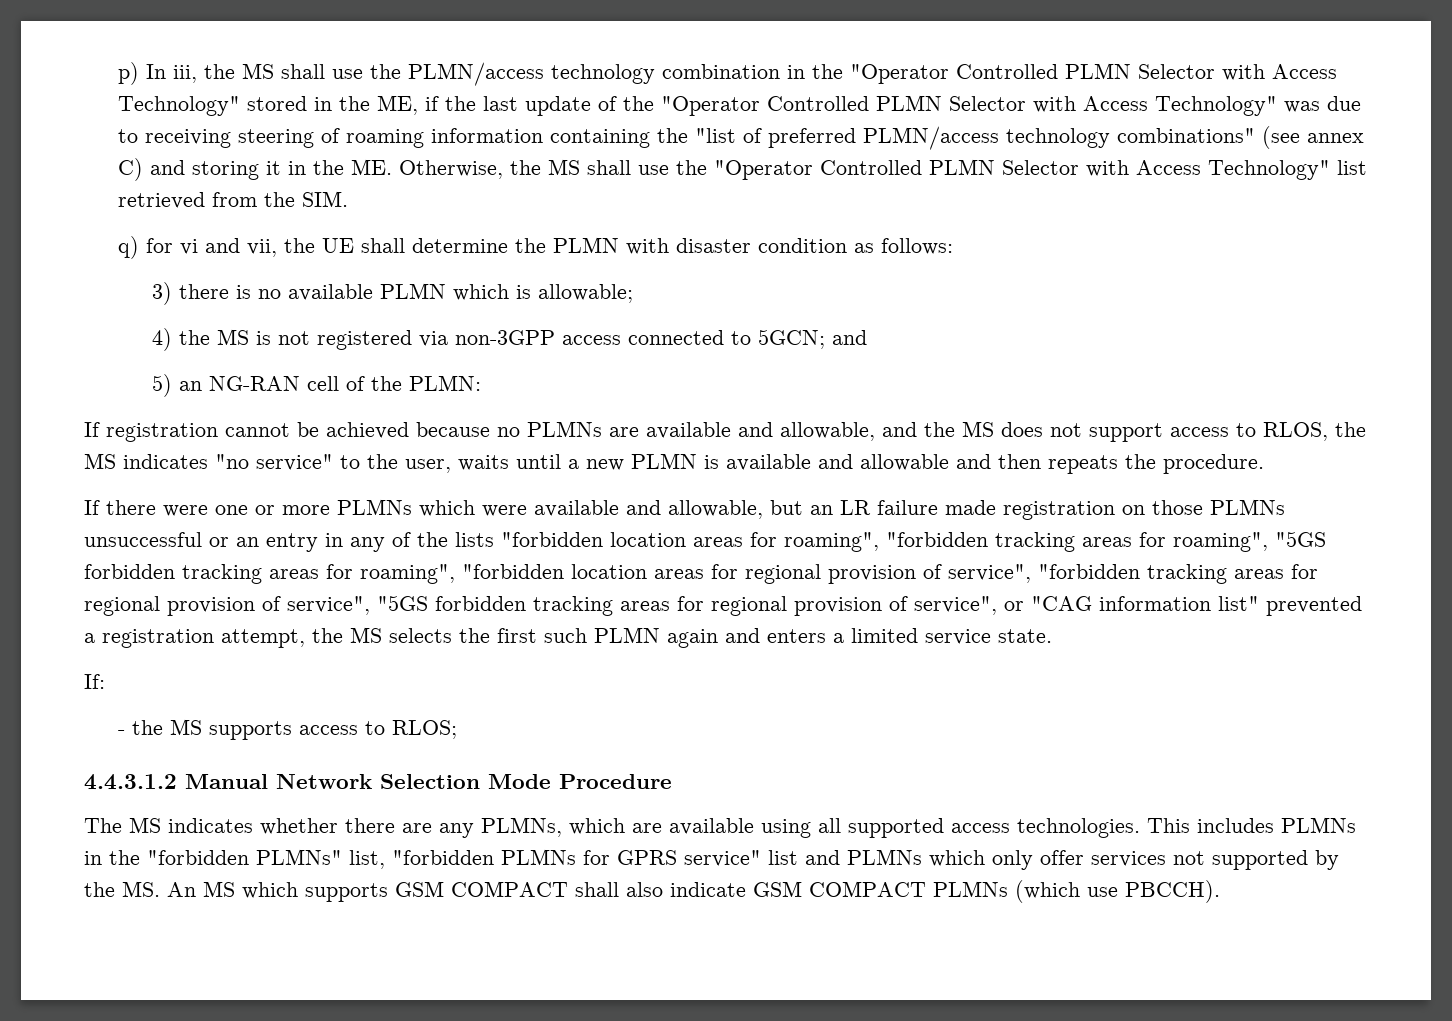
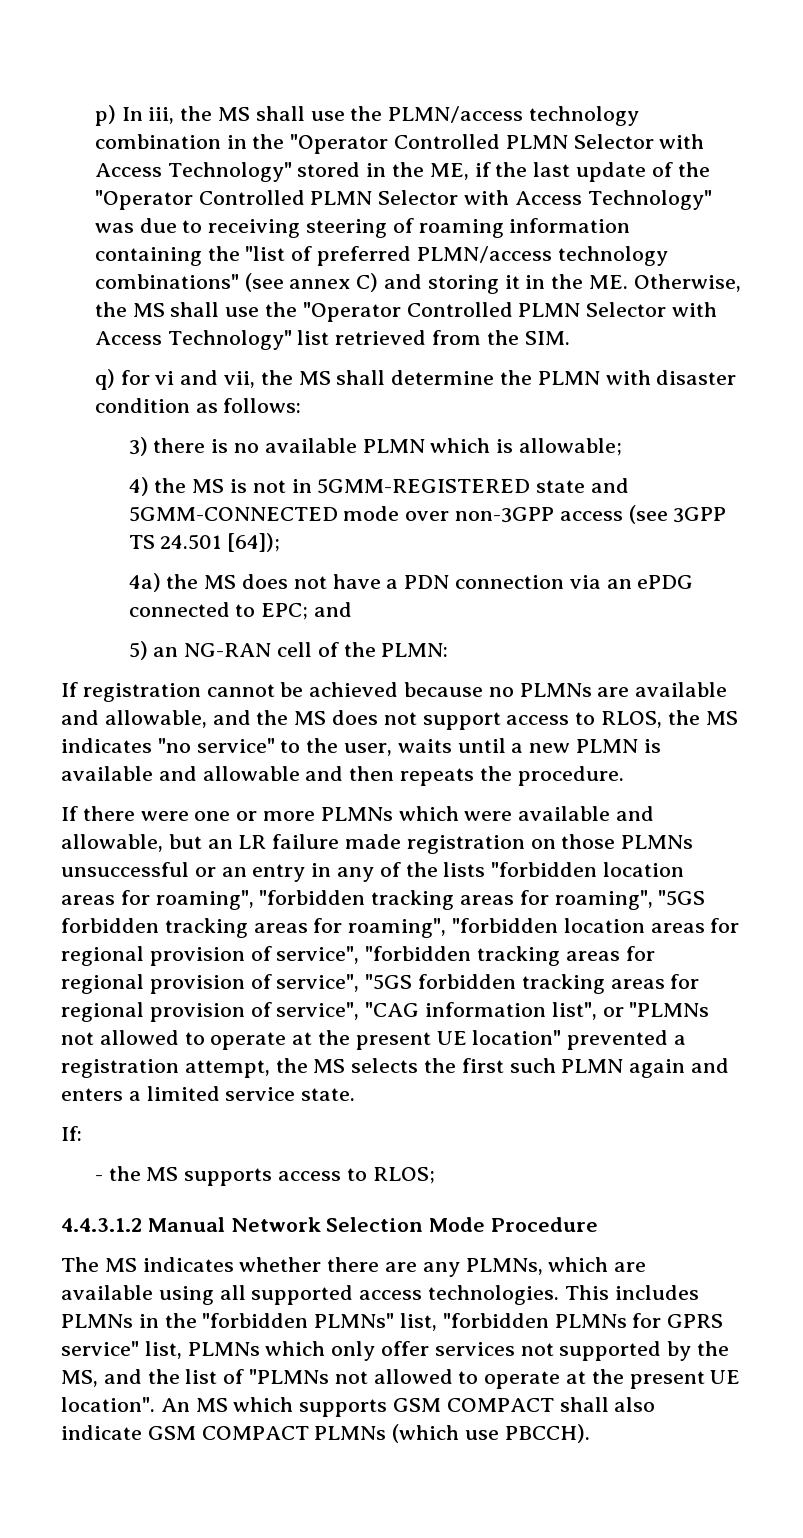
- q) for vi and vii, the UE shall determine the PLMN with disaster condition as follows:
+ q) for vi and vii, the MS shall determine the PLMN with disaster condition as follows:
- 4) the MS is not registered via non-3GPP access connected to 5GCN; and
+ 4) the MS is not in 5GMM-REGISTERED state and 5GMM-CONNECTED mode over non-3GPP access (see 3GPP TS 24.501 [64]);
+ 4a) the MS does not have a PDN connection via an ePDG connected to EPC; and
- If there were one or more PLMNs which were available and allowable, but an LR failure made registration on those PLMNs unsuccessful or an entry in any of the lists "forbidden location areas for roaming", "forbidden tracking areas for roaming", "5GS forbidden tracking areas for roaming", "forbidden location areas for regional provision of service", "forbidden tracking areas for regional provision of service", "5GS forbidden tracking areas for regional provision of service", or "CAG information list" prevented a registration attempt, the MS selects the first such PLMN again and enters a limited service state.
+ If there were one or more PLMNs which were available and allowable, but an LR failure made registration on those PLMNs unsuccessful or an entry in any of the lists "forbidden location areas for roaming", "forbidden tracking areas for roaming", "5GS forbidden tracking areas for roaming", "forbidden location areas for regional provision of service", "forbidden tracking areas for regional provision of service", "5GS forbidden tracking areas for regional provision of service", "CAG information list", or "PLMNs not allowed to operate at the present UE location" prevented a registration attempt, the MS selects the first such PLMN again and enters a limited service state.
- This includes PLMNs in the "forbidden PLMNs" list, "forbidden PLMNs for GPRS service" list and PLMNs which only offer services not supported by the MS. An MS which supports GSM COMPACT shall also indicate GSM COMPACT PLMNs (which use PBCCH).
+ This includes PLMNs in the "forbidden PLMNs" list, "forbidden PLMNs for GPRS service" list, PLMNs which only offer services not supported by the MS, and the list of "PLMNs not allowed to operate at the present UE location". An MS which supports GSM COMPACT shall also indicate GSM COMPACT PLMNs (which use PBCCH).

